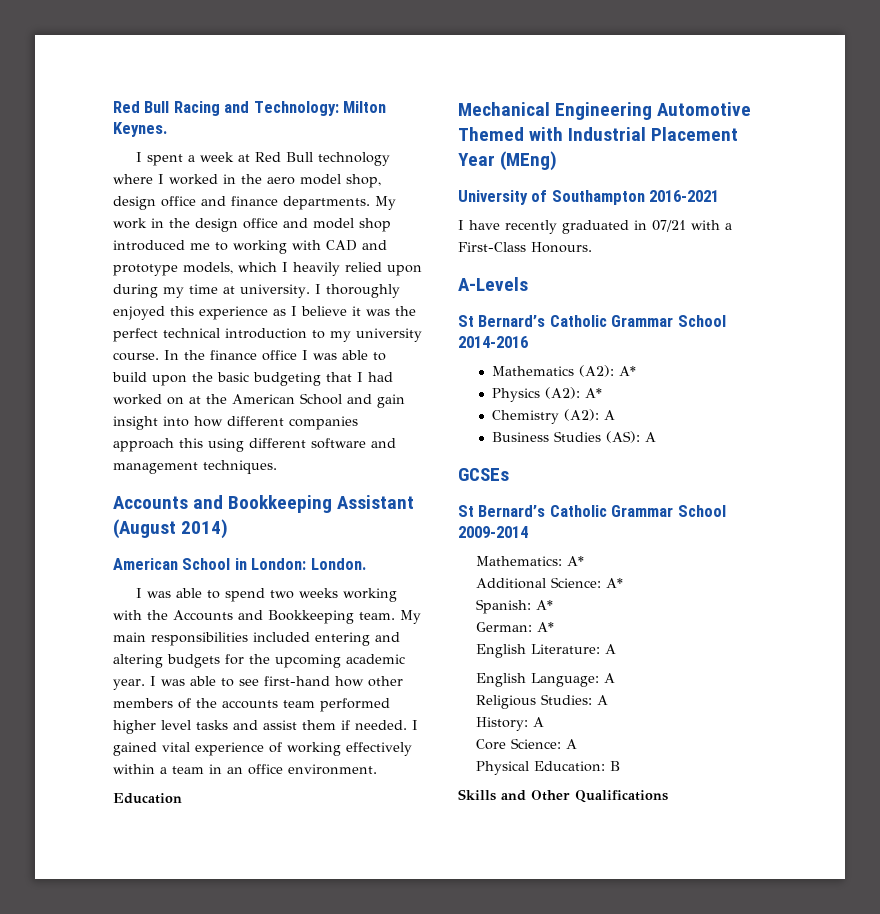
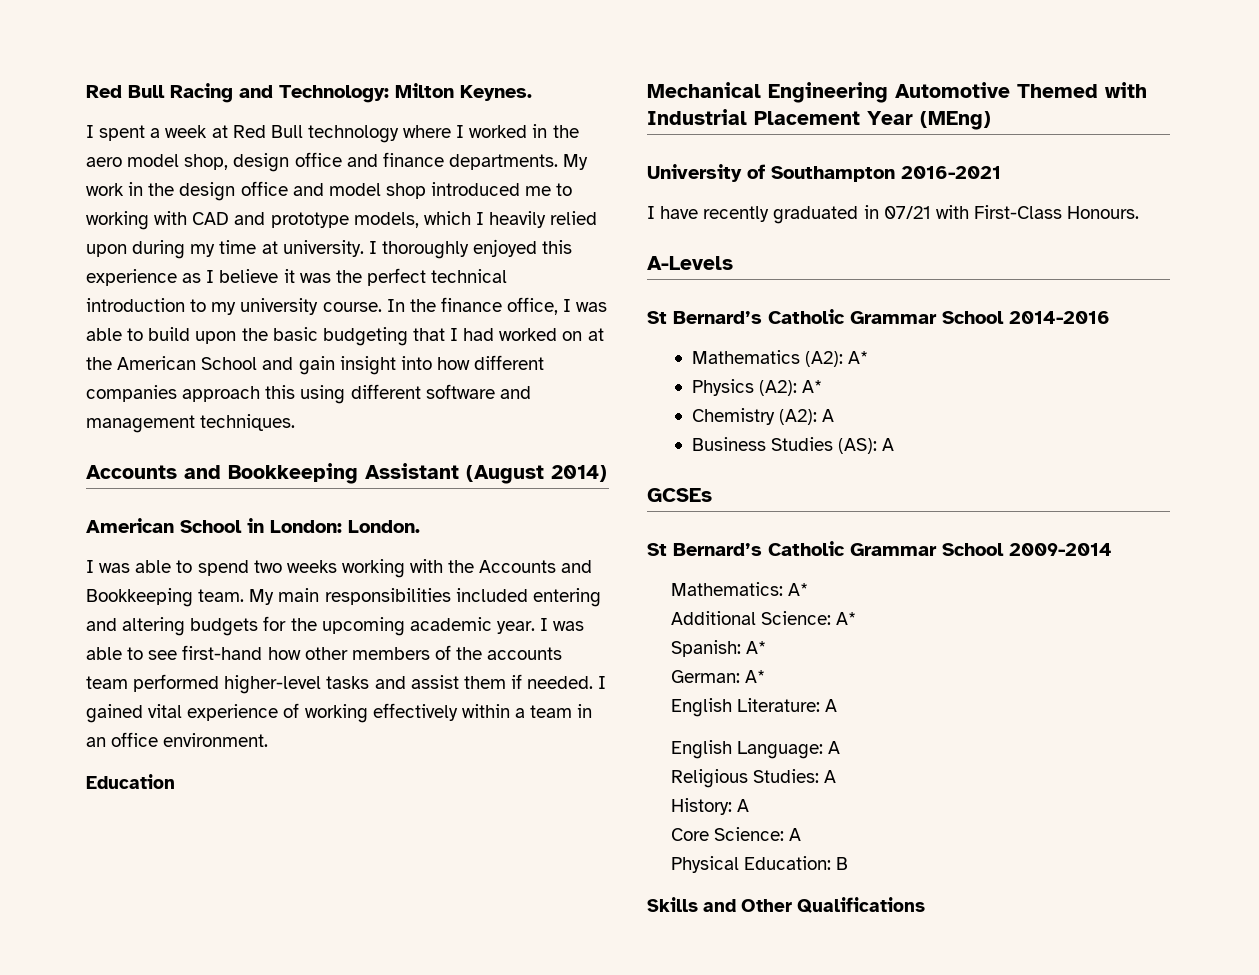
- In the finance office I was able to build upon the basic budgeting that I had worked on at the American School and gain insight into how different companies approach this using different software and management techniques.
+ In the finance office, I was able to build upon the basic budgeting that I had worked on at the American School and gain insight into how different companies approach this using different software and management techniques.
- I was able to see first-hand how other members of the accounts team performed higher level tasks and assist them if needed.
+ I was able to see first-hand how other members of the accounts team performed higher-level tasks and assist them if needed.
- I have recently graduated in 07/21 with a First-Class Honours.
+ I have recently graduated in 07/21 with First-Class Honours.

